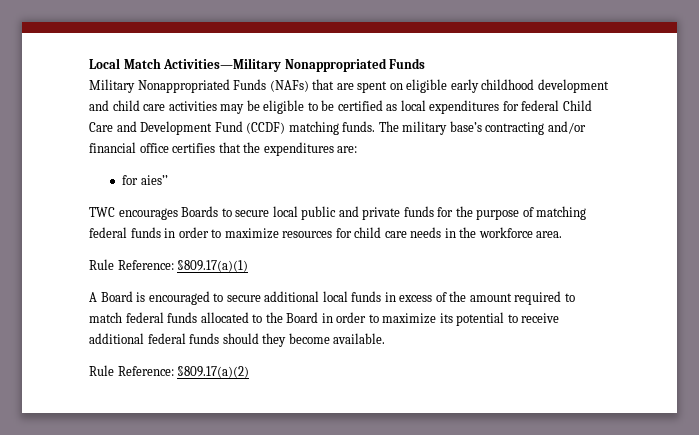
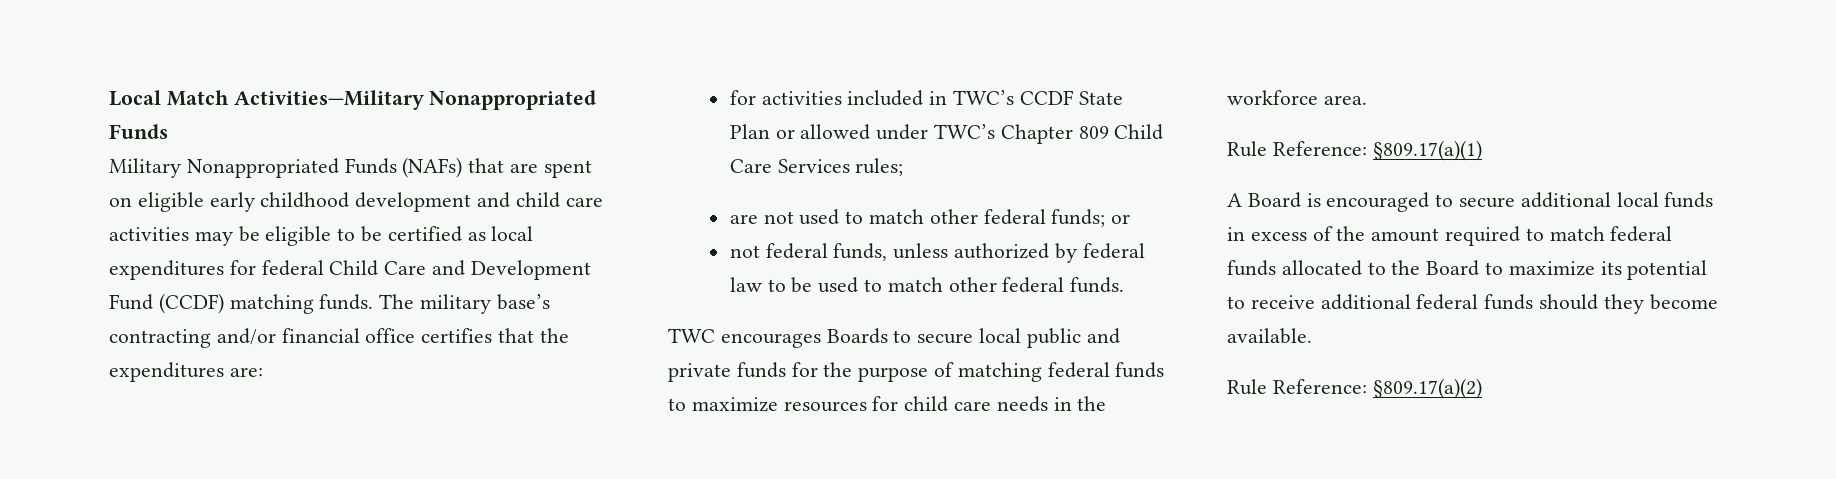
- for aies’’
+ for activities included in TWC’s CCDF State Plan or allowed under TWC’s Chapter 809 Child Care Services rules;
+ are not used to match other federal funds; or
+ not federal funds, unless authorized by federal law to be used to match other federal funds.
- TWC encourages Boards to secure local public and private funds for the purpose of matching federal funds in order to maximize resources for child care needs in the workforce area.
+ TWC encourages Boards to secure local public and private funds for the purpose of matching federal funds to maximize resources for child care needs in the workforce area.
- A Board is encouraged to secure additional local funds in excess of the amount required to match federal funds allocated to the Board in order to maximize its potential to receive additional federal funds should they become available.
+ A Board is encouraged to secure additional local funds in excess of the amount required to match federal funds allocated to the Board to maximize its potential to receive additional federal funds should they become available.

